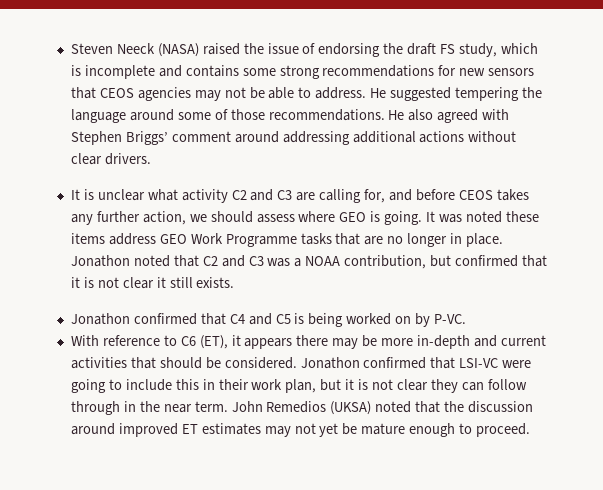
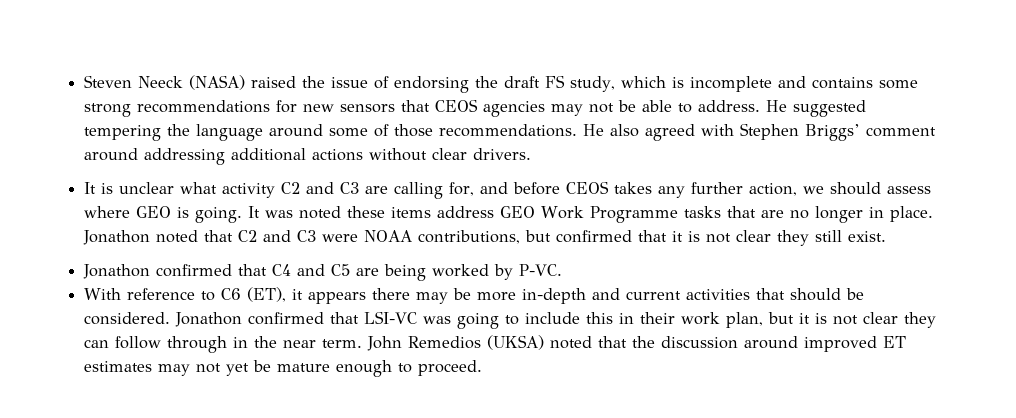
- Jonathon noted that C2 and C3 was a NOAA contribution, but confirmed that it is not clear it still exists.
+ Jonathon noted that C2 and C3 were NOAA contributions, but confirmed that it is not clear they still exist.
- Jonathon confirmed that C4 and C5 is being worked on by P-VC.
+ Jonathon confirmed that C4 and C5 are being worked by P-VC.
- Jonathon confirmed that LSI-VC were going to include this in their work plan, but it is not clear they can follow through in the near term.
+ Jonathon confirmed that LSI-VC was going to include this in their work plan, but it is not clear they can follow through in the near term.

